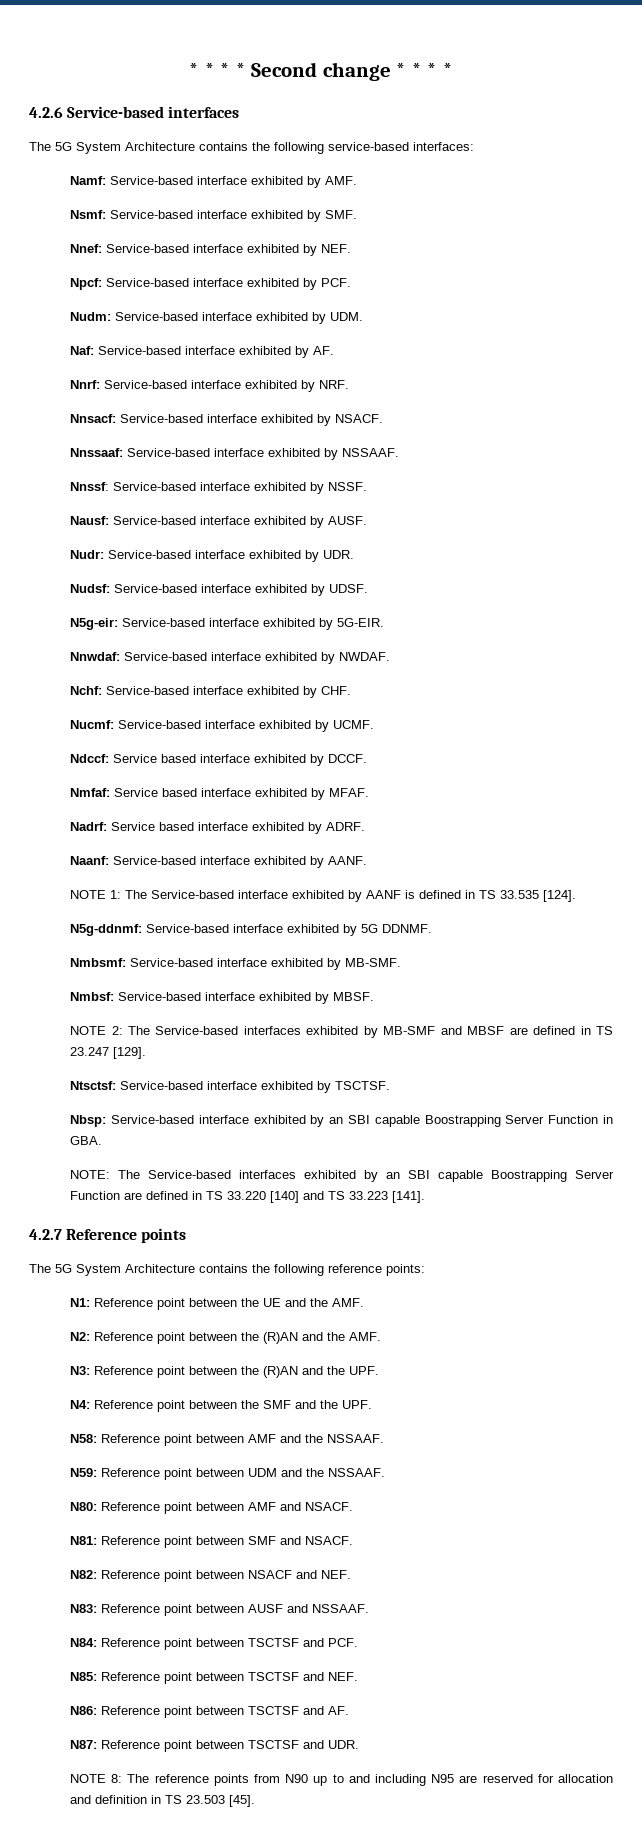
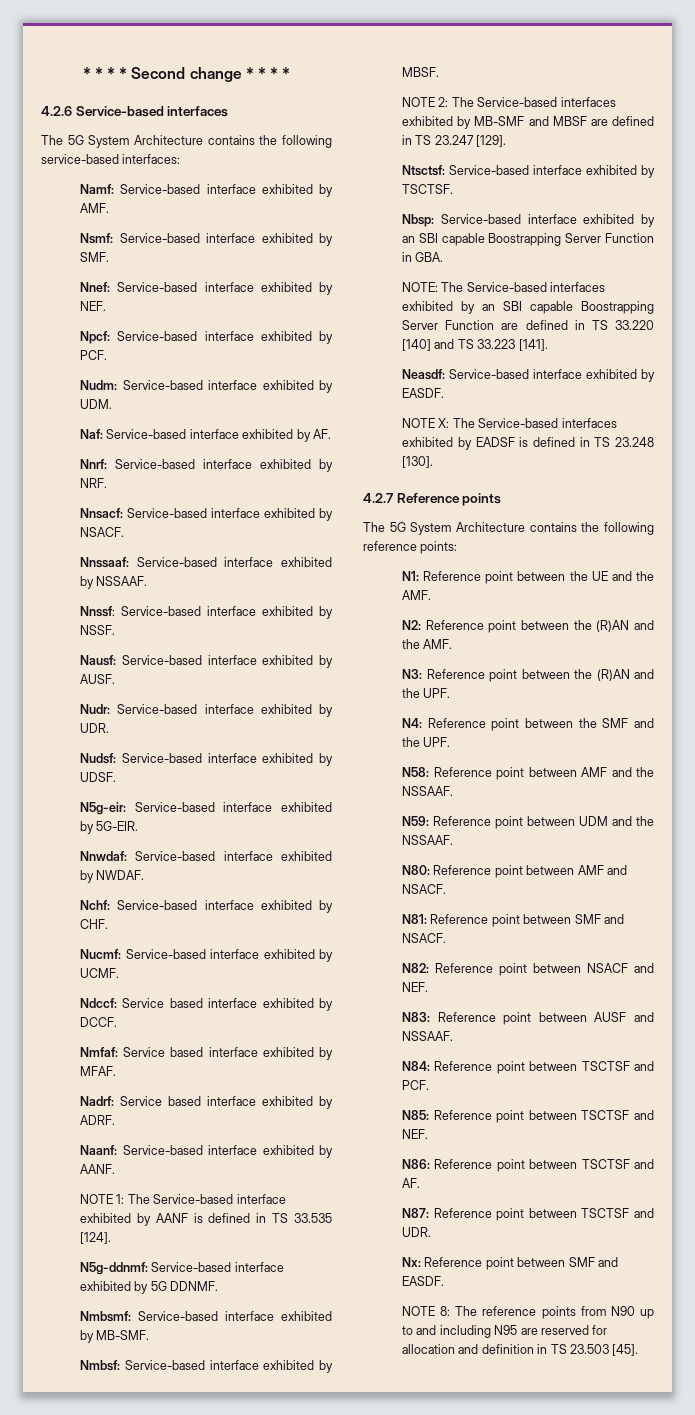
+ Neasdf: Service-based interface exhibited by EASDF.
+ NOTE X: The Service-based interfaces exhibited by EADSF is defined in TS 23.248 [130].
+ Nx: Reference point between SMF and EASDF.

